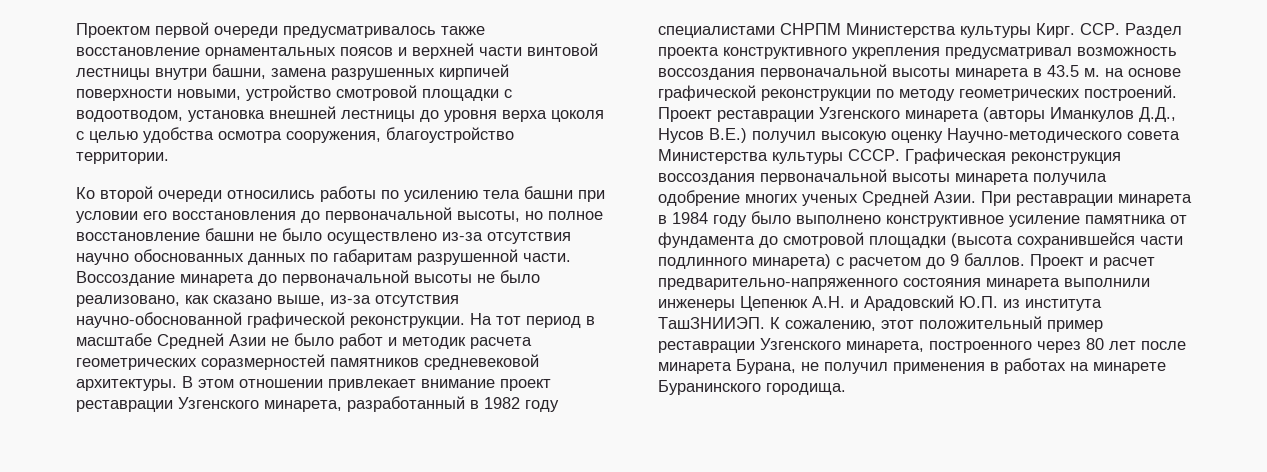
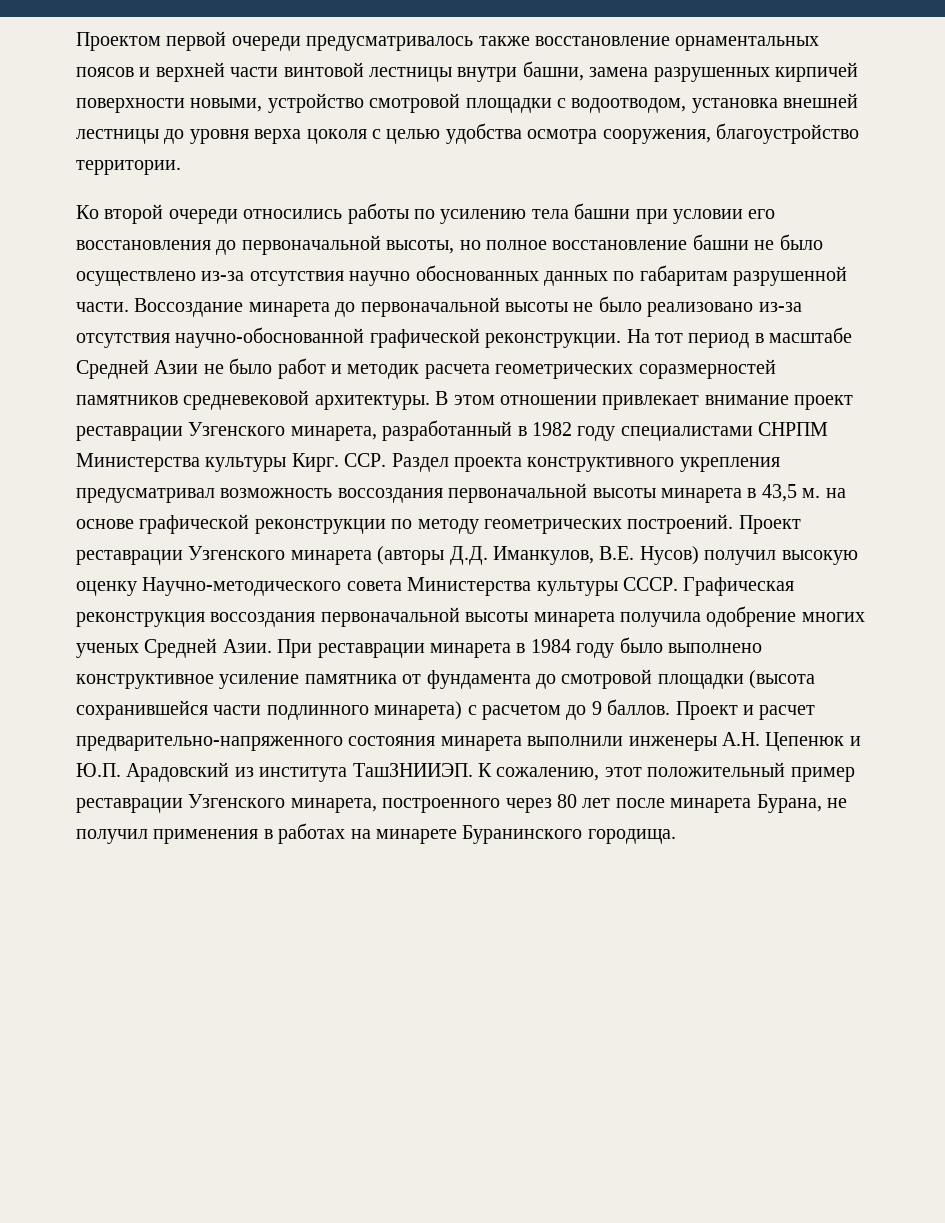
- Воссоздание минарета до первоначальной высоты не было реализовано, как сказано выше, из-за отсутствия научно-обоснованной графической реконструкции.
+ Воссоздание минарета до первоначальной высоты не было реализовано из-за отсутствия научно-обоснованной графической реконструкции.
- ССР. Раздел проекта конструктивного укрепления предусматривал возможность воссоздания первоначальной высоты минарета в 43.5 м. на основе графической реконструкции по методу геометрических построений.
+ ССР. Раздел проекта конструктивного укрепления предусматривал возможность воссоздания первоначальной высоты минарета в 43,5 м. на основе графической реконструкции по методу геометрических построений.
- Проект реставрации Узгенского минарета (авторы Иманкулов Д.Д., Нусов В.Е.) получил высокую оценку Научно-методического совета Министерства культуры СССР.
+ Проект реставрации Узгенского минарета (авторы Д.Д. Иманкулов, В.Е. Нусов) получил высокую оценку Научно-методического совета Министерства культуры СССР.
- Проект и расчет предварительно-напряженного состояния минарета выполнили инженеры Цепенюк А.Н. и Арадовский Ю.П. из института ТашЗНИИЭП.
+ Проект и расчет предварительно-напряженного состояния минарета выполнили инженеры А.Н. Цепенюк и Ю.П. Арадовский из института ТашЗНИИЭП.

